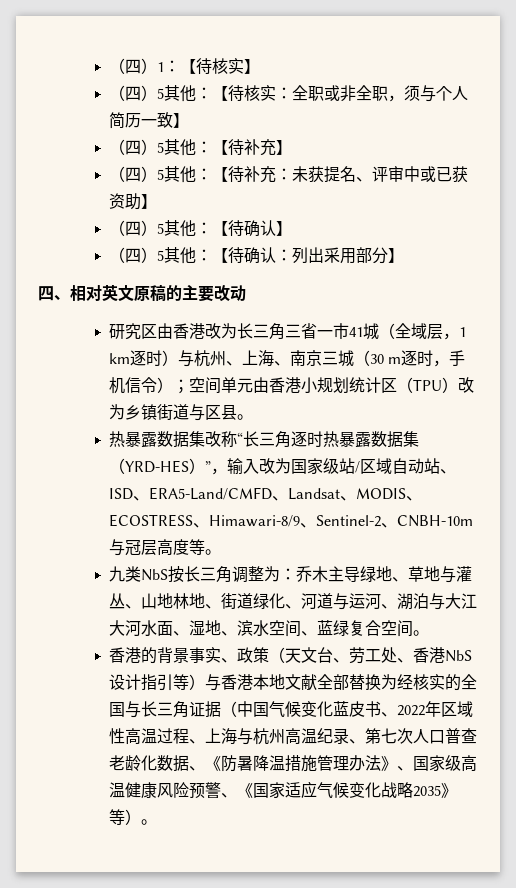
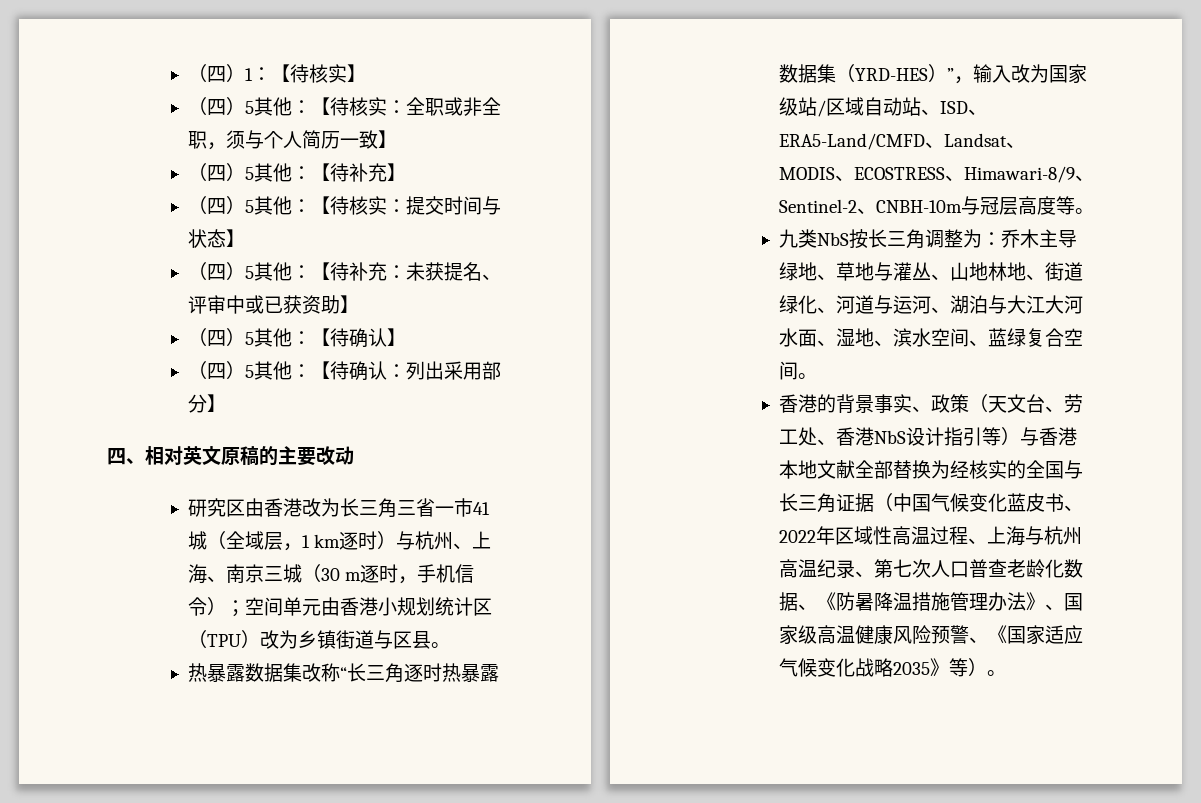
+ （四）5其他：【待核实：提交时间与状态】

